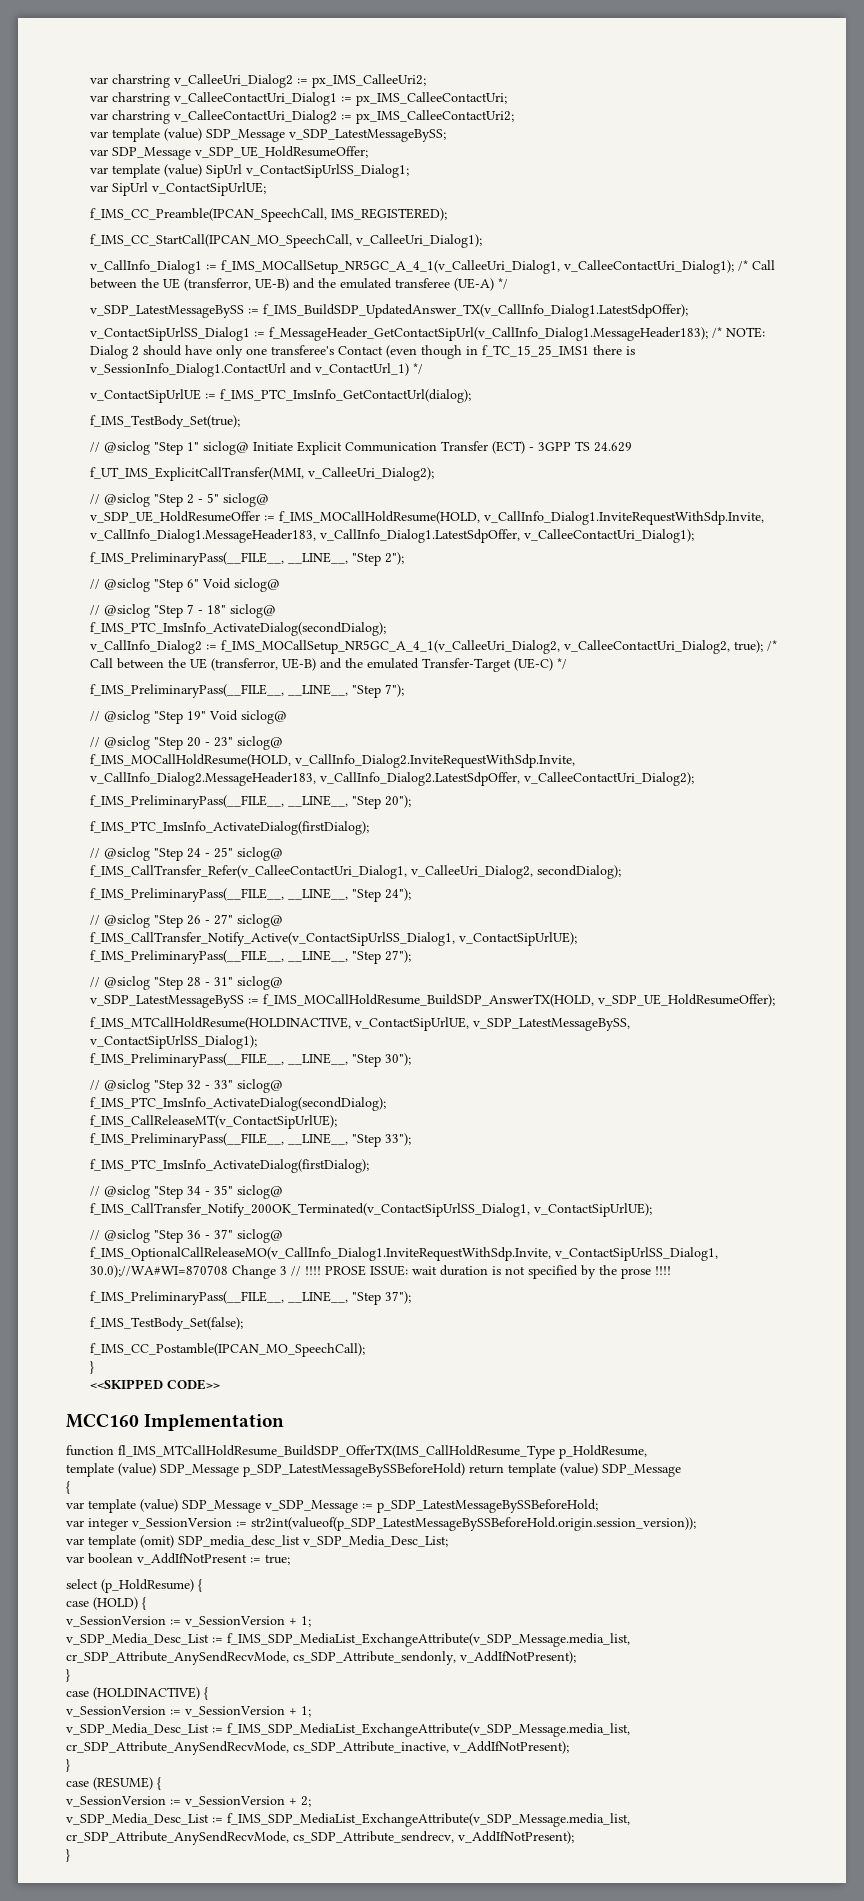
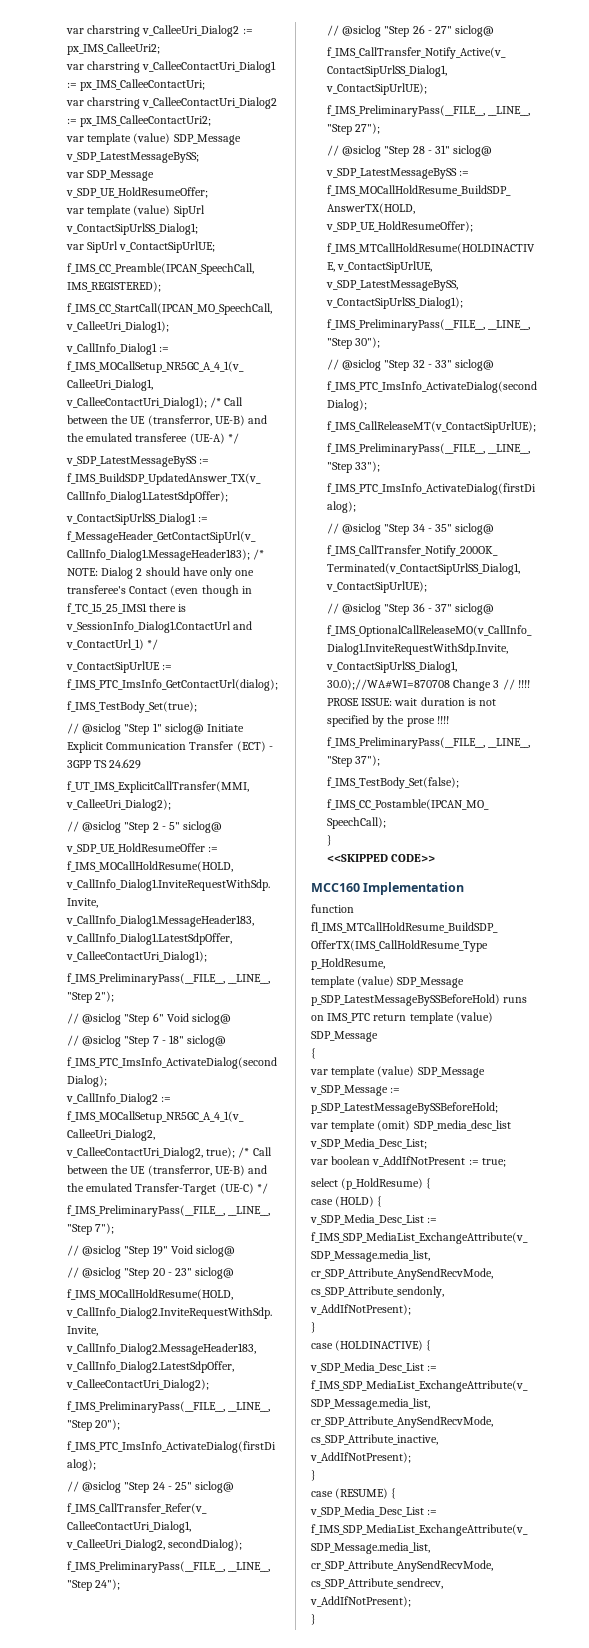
- template (value) SDP_Message p_SDP_LatestMessageBySSBeforeHold) return template (value) SDP_Message
+ template (value) SDP_Message p_SDP_LatestMessageBySSBeforeHold) runs on IMS_PTC return template (value) SDP_Message
- var integer v_SessionVersion := str2int(valueof(p_SDP_LatestMessageBySSBeforeHold.origin.session_version));
  case (HOLD) {
- v_SessionVersion := v_SessionVersion + 1;
  case (HOLDINACTIVE) {
- v_SessionVersion := v_SessionVersion + 1;
- v_SessionVersion := v_SessionVersion + 2;

